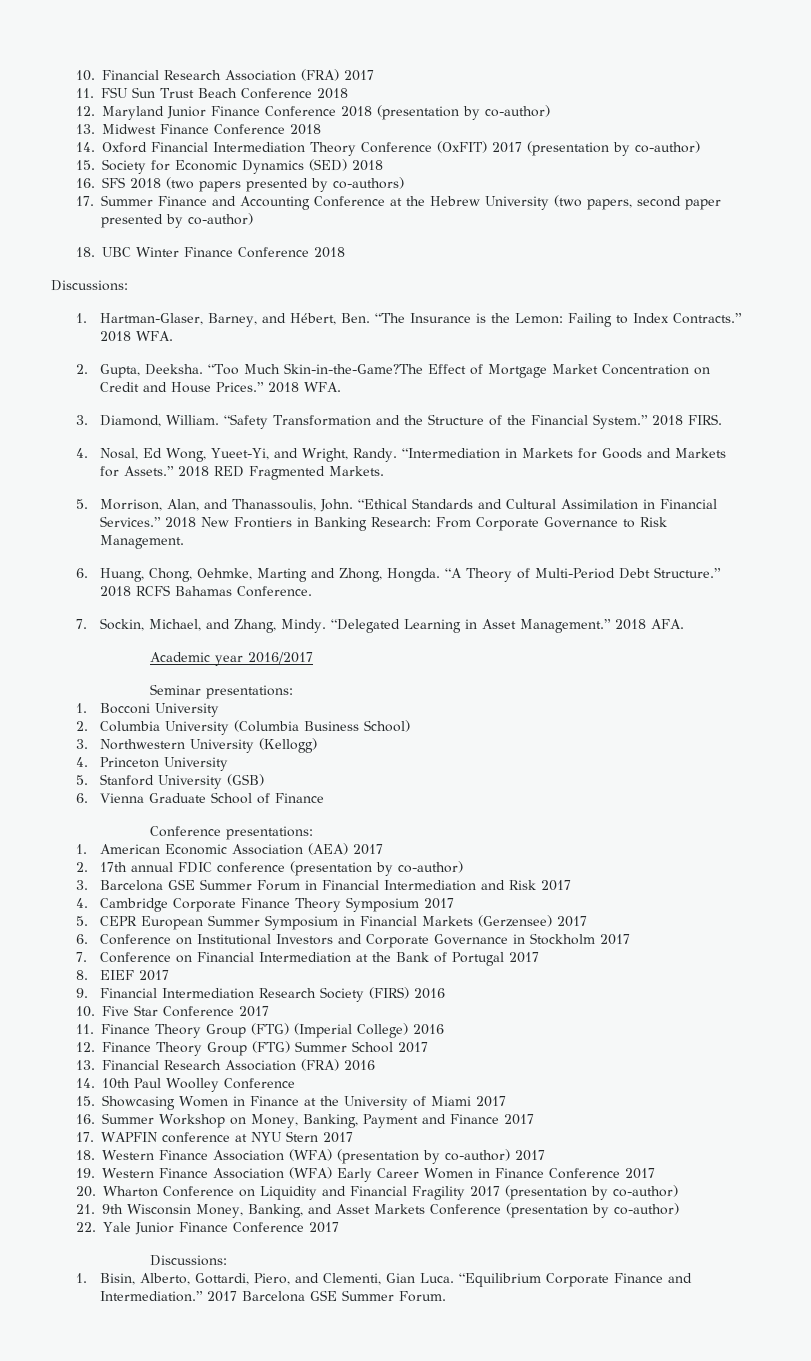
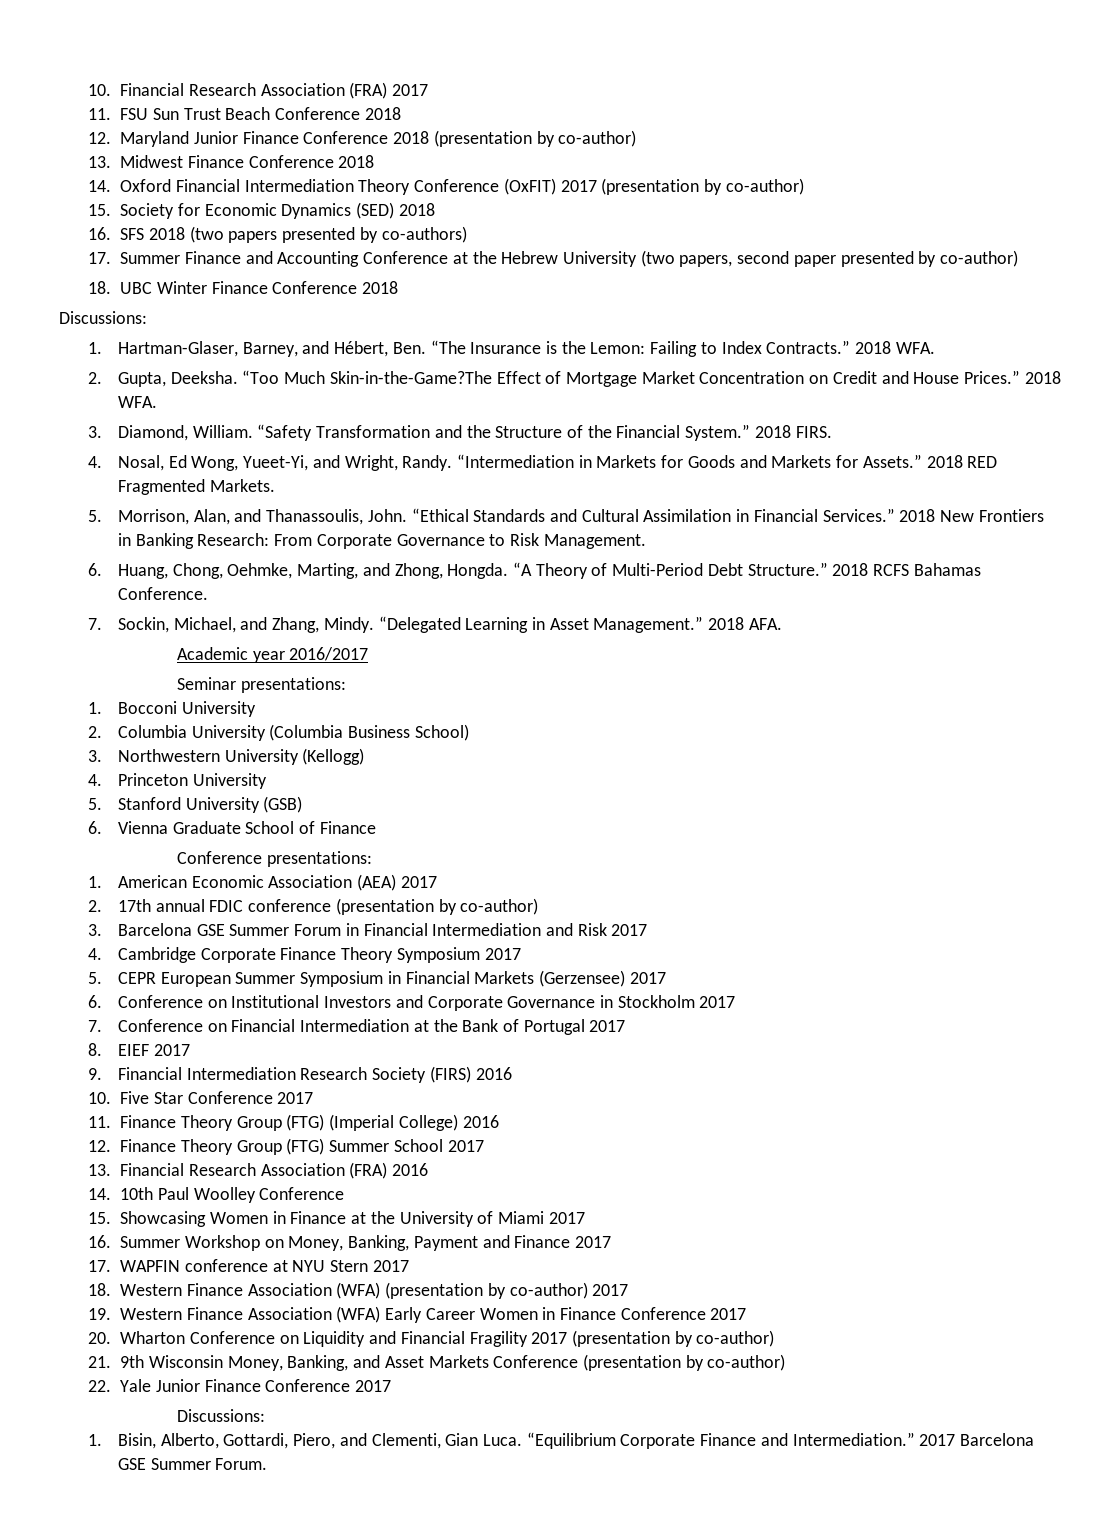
- 6. Huang, Chong, Oehmke, Marting and Zhong, Hongda.
+ 6. Huang, Chong, Oehmke, Marting, and Zhong, Hongda.

